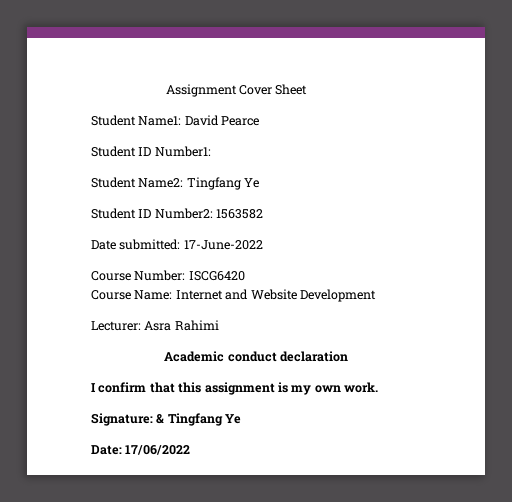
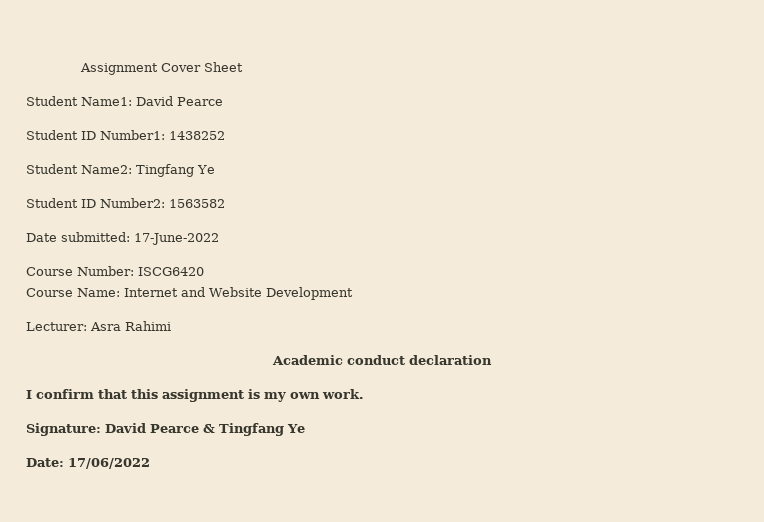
- Student ID Number1:
+ Student ID Number1: 1438252
- Signature: & Tingfang Ye
+ Signature: David Pearce & Tingfang Ye

